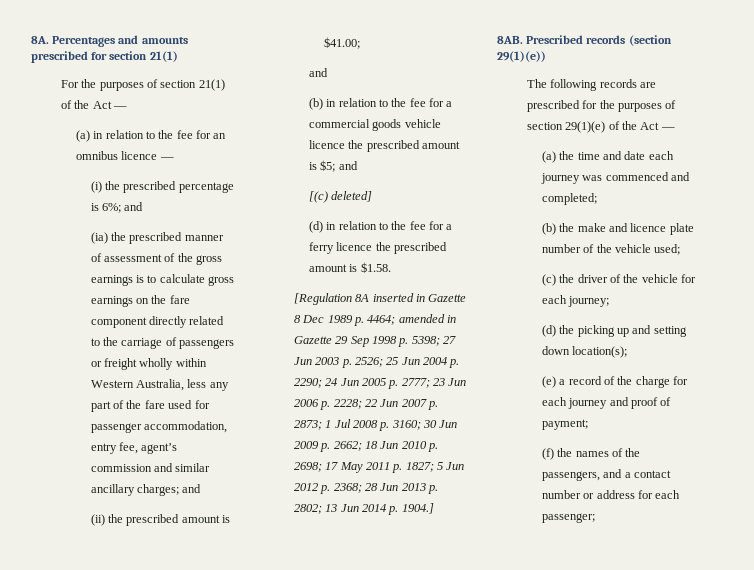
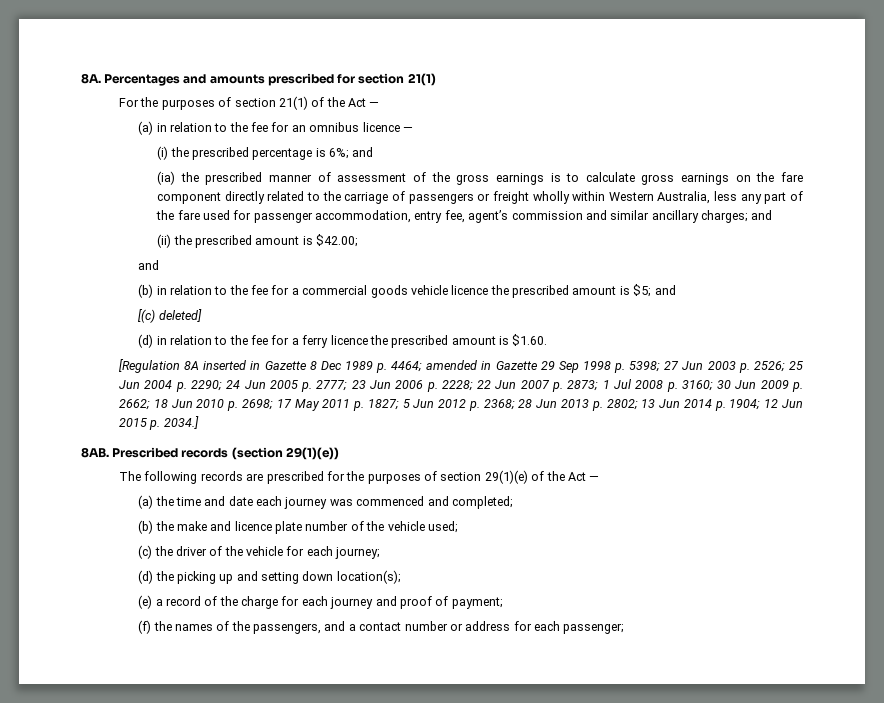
- (ii) the prescribed amount is $41.00;
+ (ii) the prescribed amount is $42.00;
- (d) in relation to the fee for a ferry licence the prescribed amount is $1.58.
+ (d) in relation to the fee for a ferry licence the prescribed amount is $1.60.
- 13 Jun 2014 p. 1904.]
+ 13 Jun 2014 p. 1904; 12 Jun 2015 p. 2034.]

